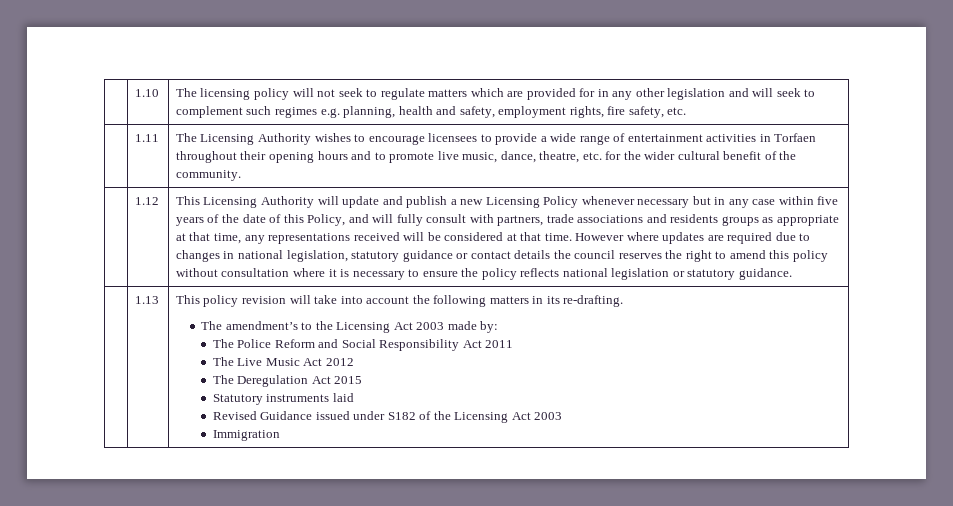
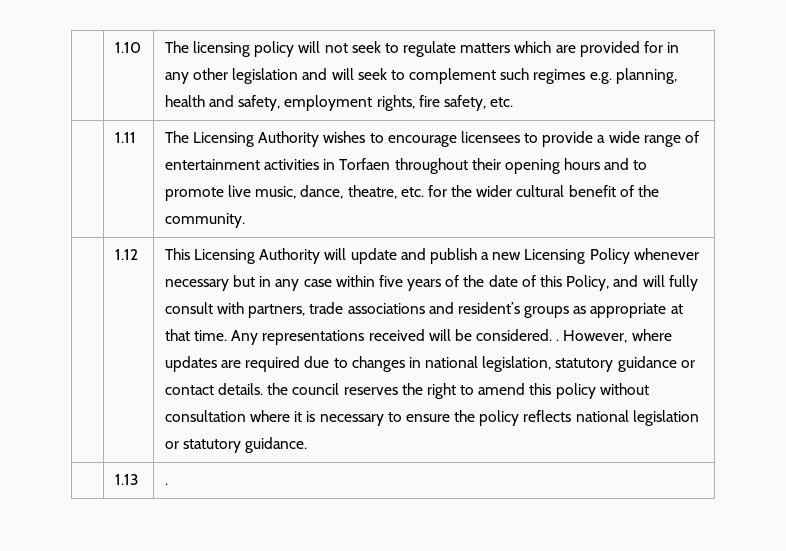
- This Licensing Authority will update and publish a new Licensing Policy whenever necessary but in any case within five years of the date of this Policy, and will fully consult with partners, trade associations and residents groups as appropriate at that time, any representations received will be considered at that time. However where updates are required due to changes in national legislation, statutory guidance or contact details the council reserves the right to amend this policy without consultation where it is necessary to ensure the policy reflects national legislation or statutory guidance.
+ This Licensing Authority will update and publish a new Licensing Policy whenever necessary but in any case within five years of the date of this Policy, and will fully consult with partners, trade associations and resident’s groups as appropriate at that time. Any representations received will be considered. . However, where updates are required due to changes in national legislation, statutory guidance or contact details. the council reserves the right to amend this policy without consultation where it is necessary to ensure the policy reflects national legislation or statutory guidance.
- 1.13 | This policy revision will take into account the following matters in its re-drafting.
- The amendment’s to the Licensing Act 2003 made by:
- The Police Reform and Social Responsibility Act 2011
- The Live Music Act 2012
- The Deregulation Act 2015
- Statutory instruments laid
- Revised Guidance issued under S182 of the Licensing Act 2003
- Immigration
+ 1.13 | .

